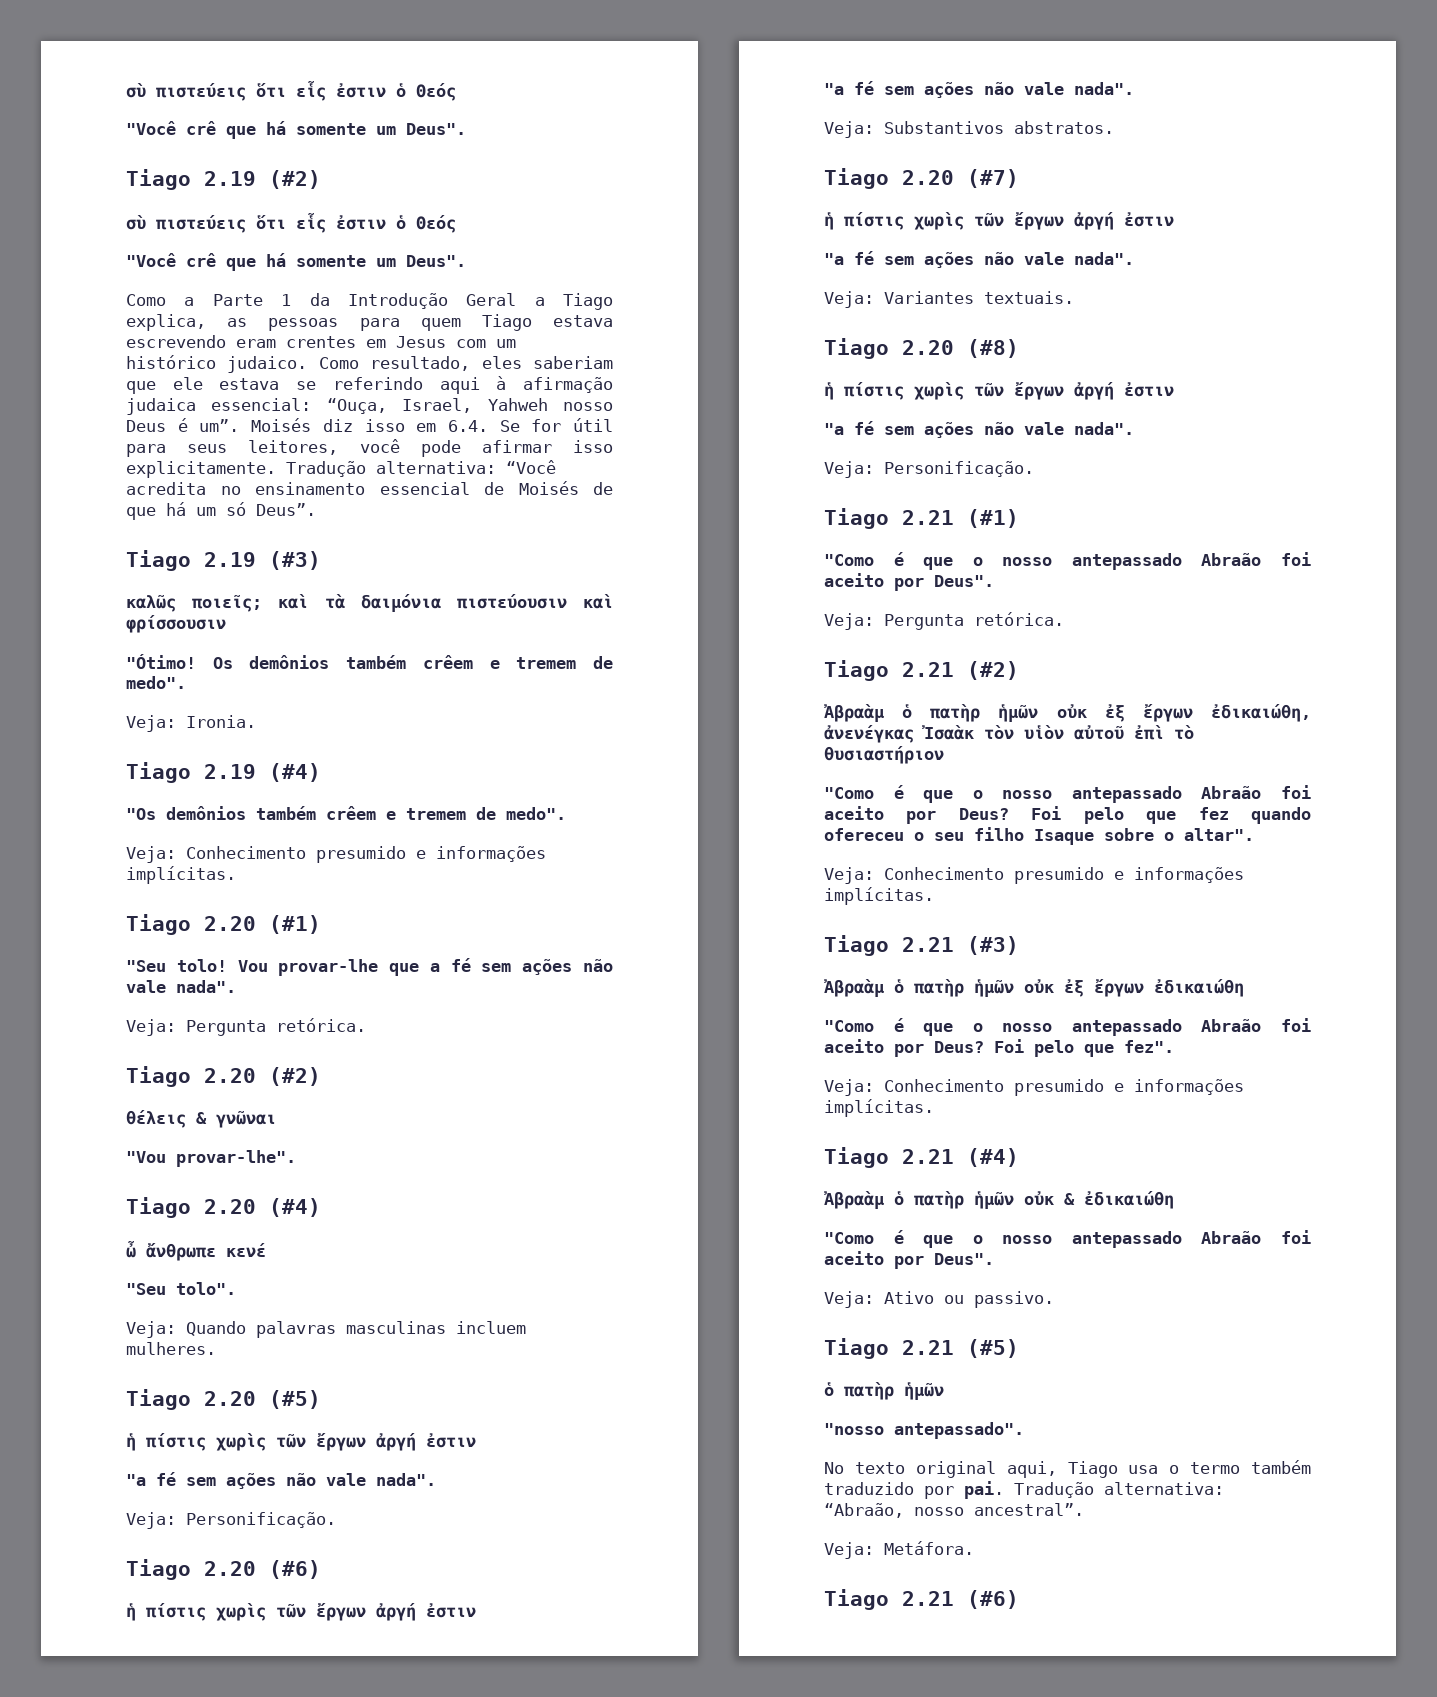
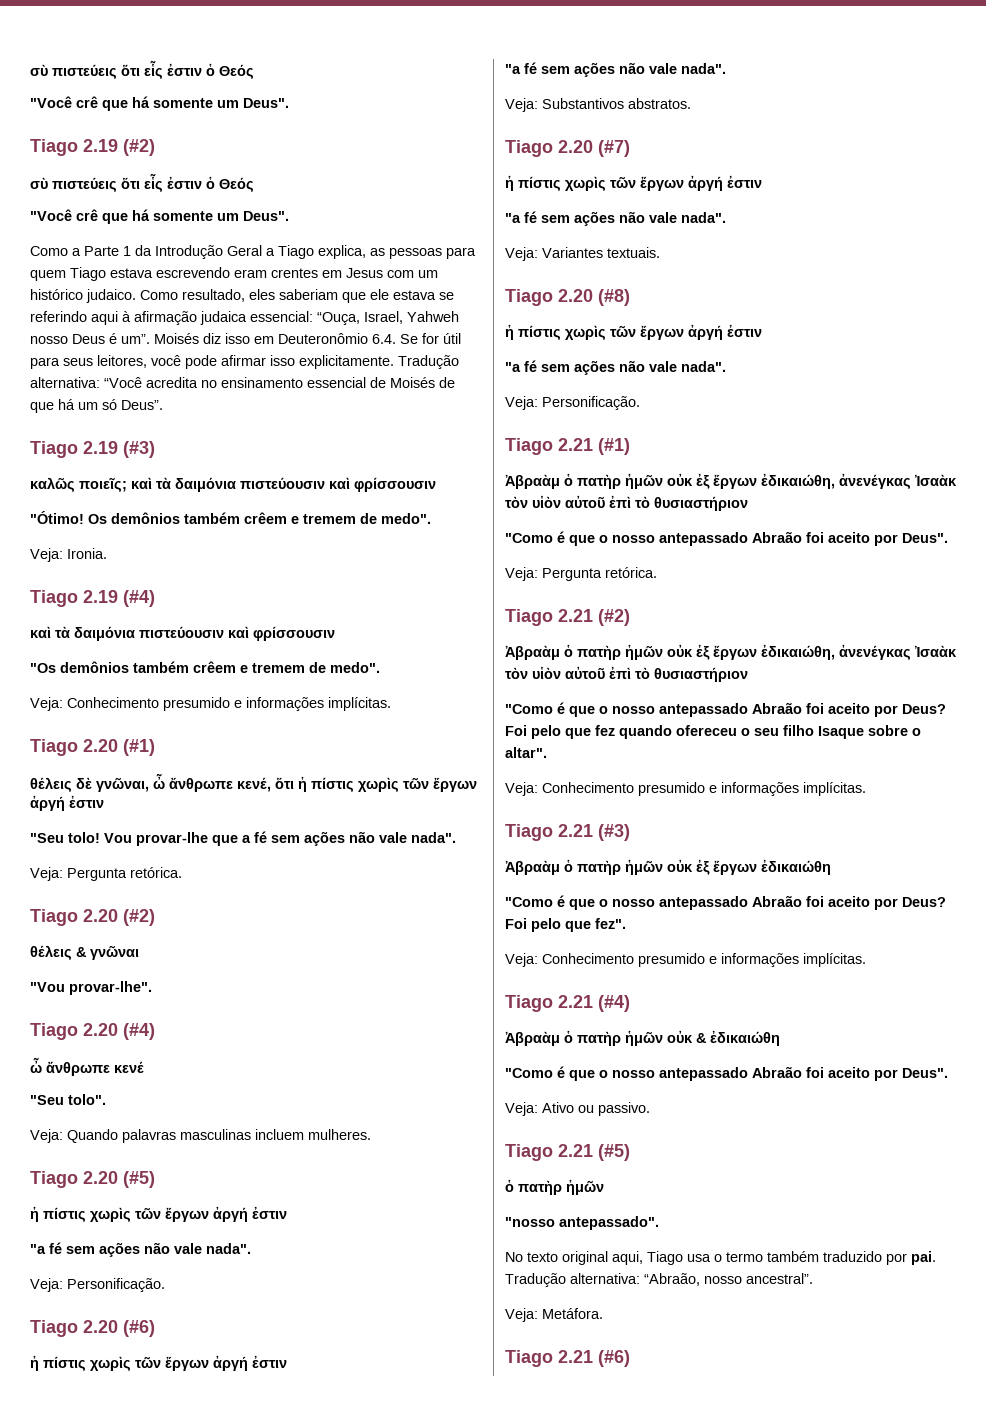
- Moisés diz isso em 6.4. Se for útil para seus leitores, você pode afirmar isso explicitamente.
+ Moisés diz isso em Deuteronômio 6.4. Se for útil para seus leitores, você pode afirmar isso explicitamente.
  Tiago 2.19 (#4)
+ καὶ τὰ δαιμόνια πιστεύουσιν καὶ φρίσσουσιν
+ θέλεις δὲ γνῶναι, ὦ ἄνθρωπε κενέ, ὅτι ἡ πίστις χωρὶς τῶν ἔργων ἀργή ἐστιν
  Tiago 2.21 (#1)
+ Ἀβραὰμ ὁ πατὴρ ἡμῶν οὐκ ἐξ ἔργων ἐδικαιώθη, ἀνενέγκας Ἰσαὰκ τὸν υἱὸν αὐτοῦ ἐπὶ τὸ θυσιαστήριον

